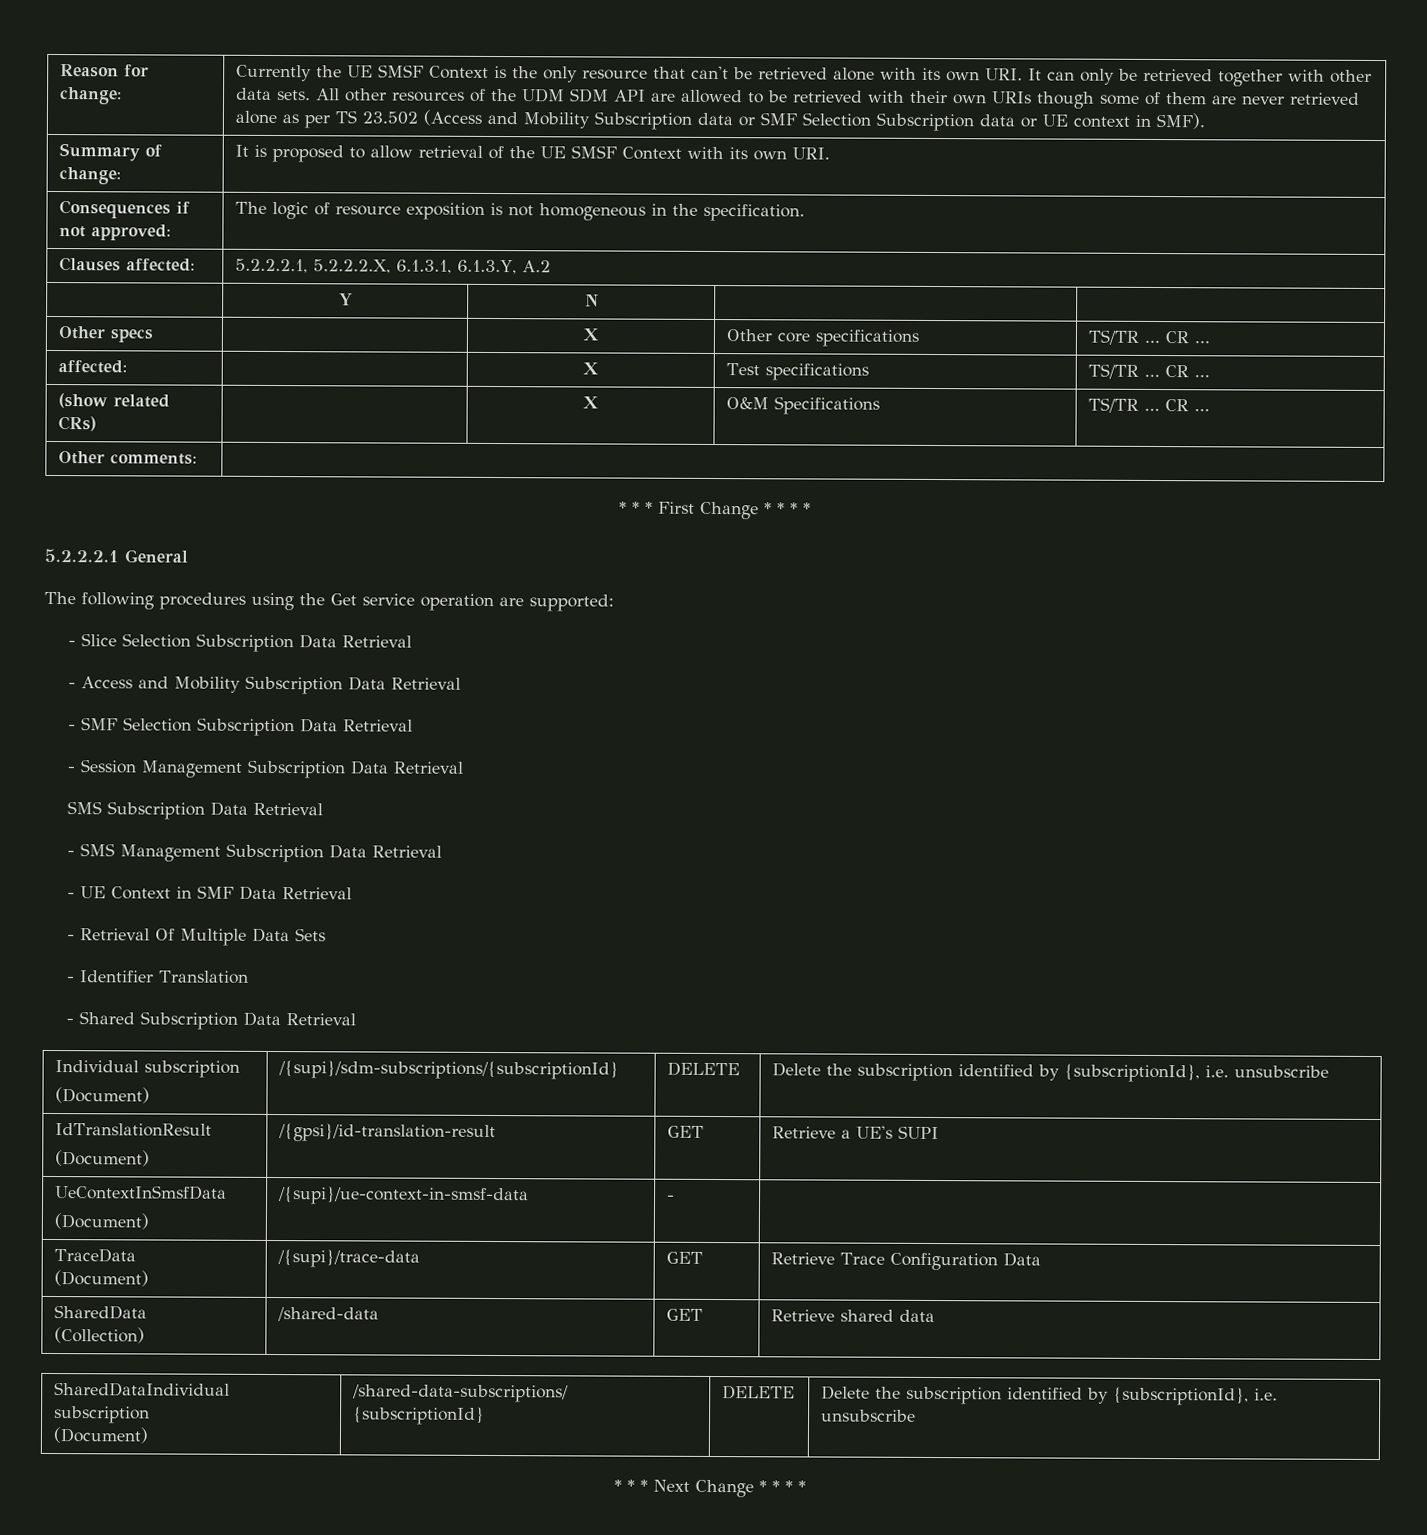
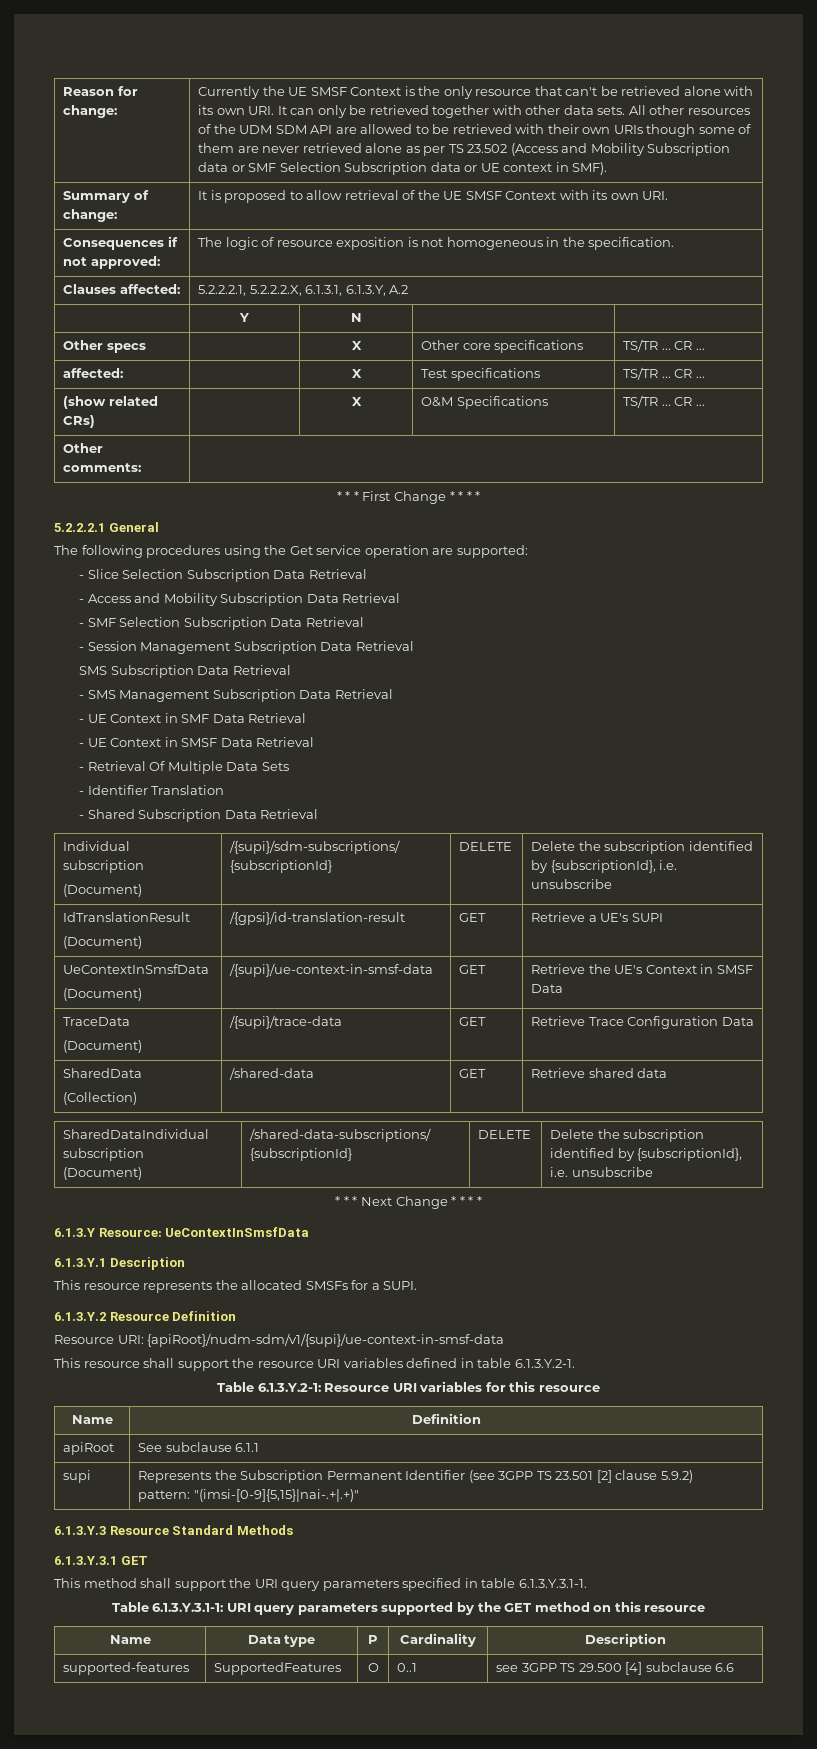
+ - UE Context in SMSF Data Retrieval
  IdTranslationResult
  (Document) | /{gpsi}/id-translation-result | GET | Retrieve a UE's SUPI
  UeContextInSmsfData
- (Document) | /{supi}/ue-context-in-smsf-data | - |
+ (Document) | /{supi}/ue-context-in-smsf-data | GET | Retrieve the UE's Context in SMSF Data
+ 6.1.3.Y Resource: UeContextInSmsfData
+ 6.1.3.Y.1 Description
+ This resource represents the allocated SMSFs for a SUPI.
+ 6.1.3.Y.2 Resource Definition
+ Resource URI: {apiRoot}/nudm-sdm/v1/{supi}/ue-context-in-smsf-data
+ This resource shall support the resource URI variables defined in table 6.1.3.Y.2-1.
+ Table 6.1.3.Y.2-1: Resource URI variables for this resource
+ Name | Definition
+ apiRoot | See subclause 6.1.1
+ supi | Represents the Subscription Permanent Identifier (see 3GPP TS 23.501 [2] clause 5.9.2)
+ pattern: "(imsi-[0-9]{5,15}|nai-.+|.+)"
+ 6.1.3.Y.3 Resource Standard Methods
+ 6.1.3.Y.3.1 GET
+ This method shall support the URI query parameters specified in table 6.1.3.Y.3.1-1.
+ Table 6.1.3.Y.3.1-1: URI query parameters supported by the GET method on this resource
+ Name | Data type | P | Cardinality | Description
+ supported-features | SupportedFeatures | O | 0..1 | see 3GPP TS 29.500 [4] subclause 6.6

